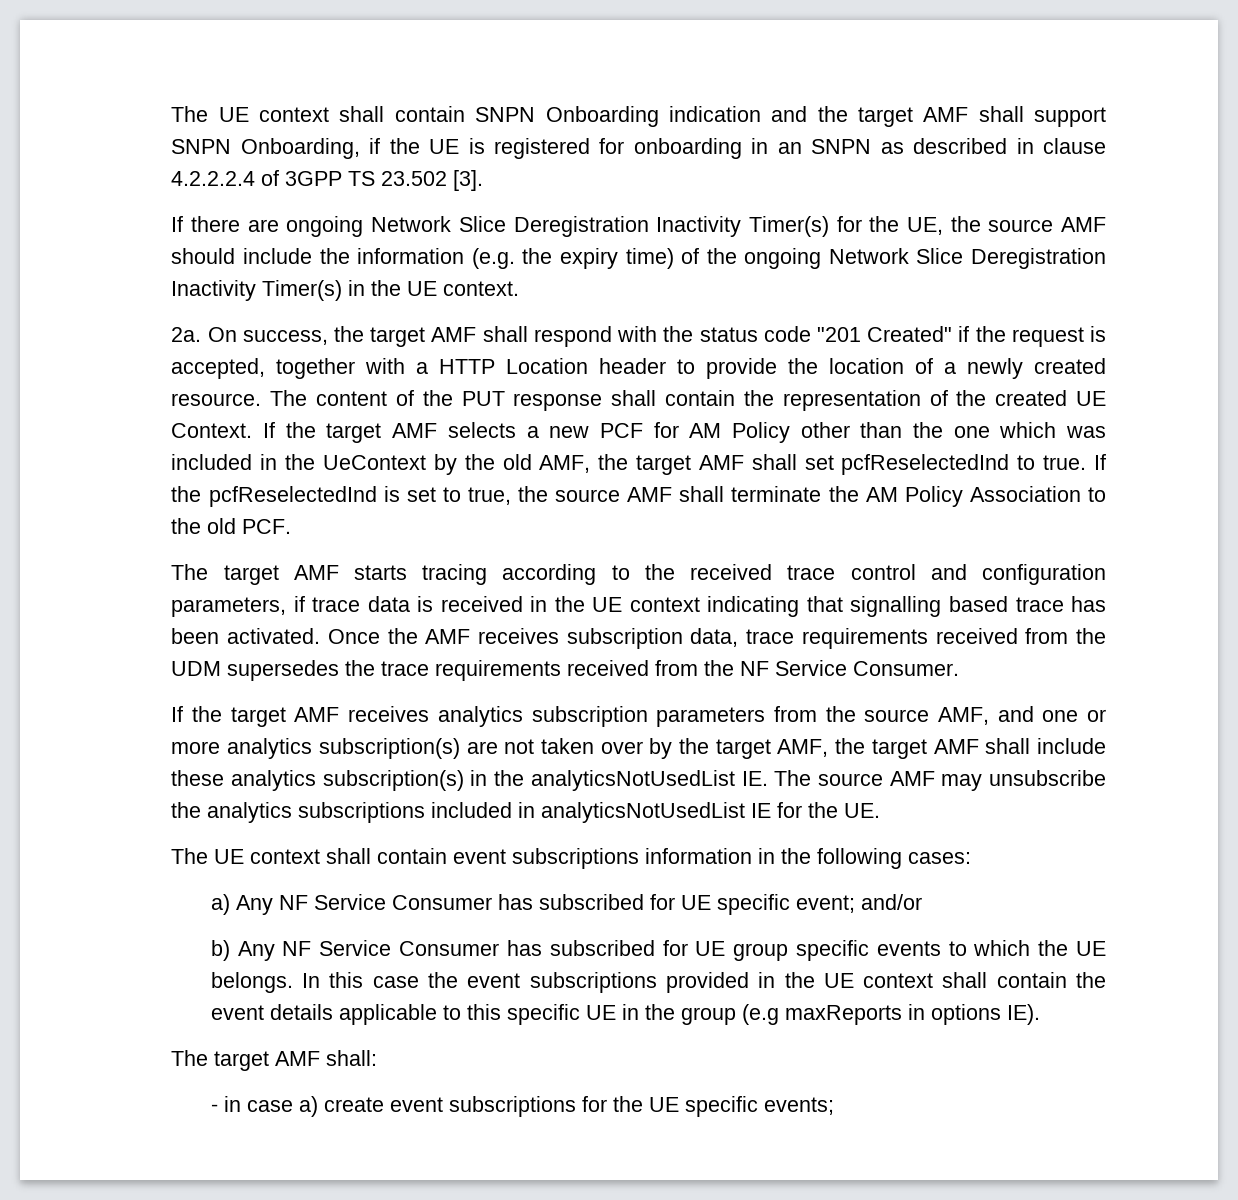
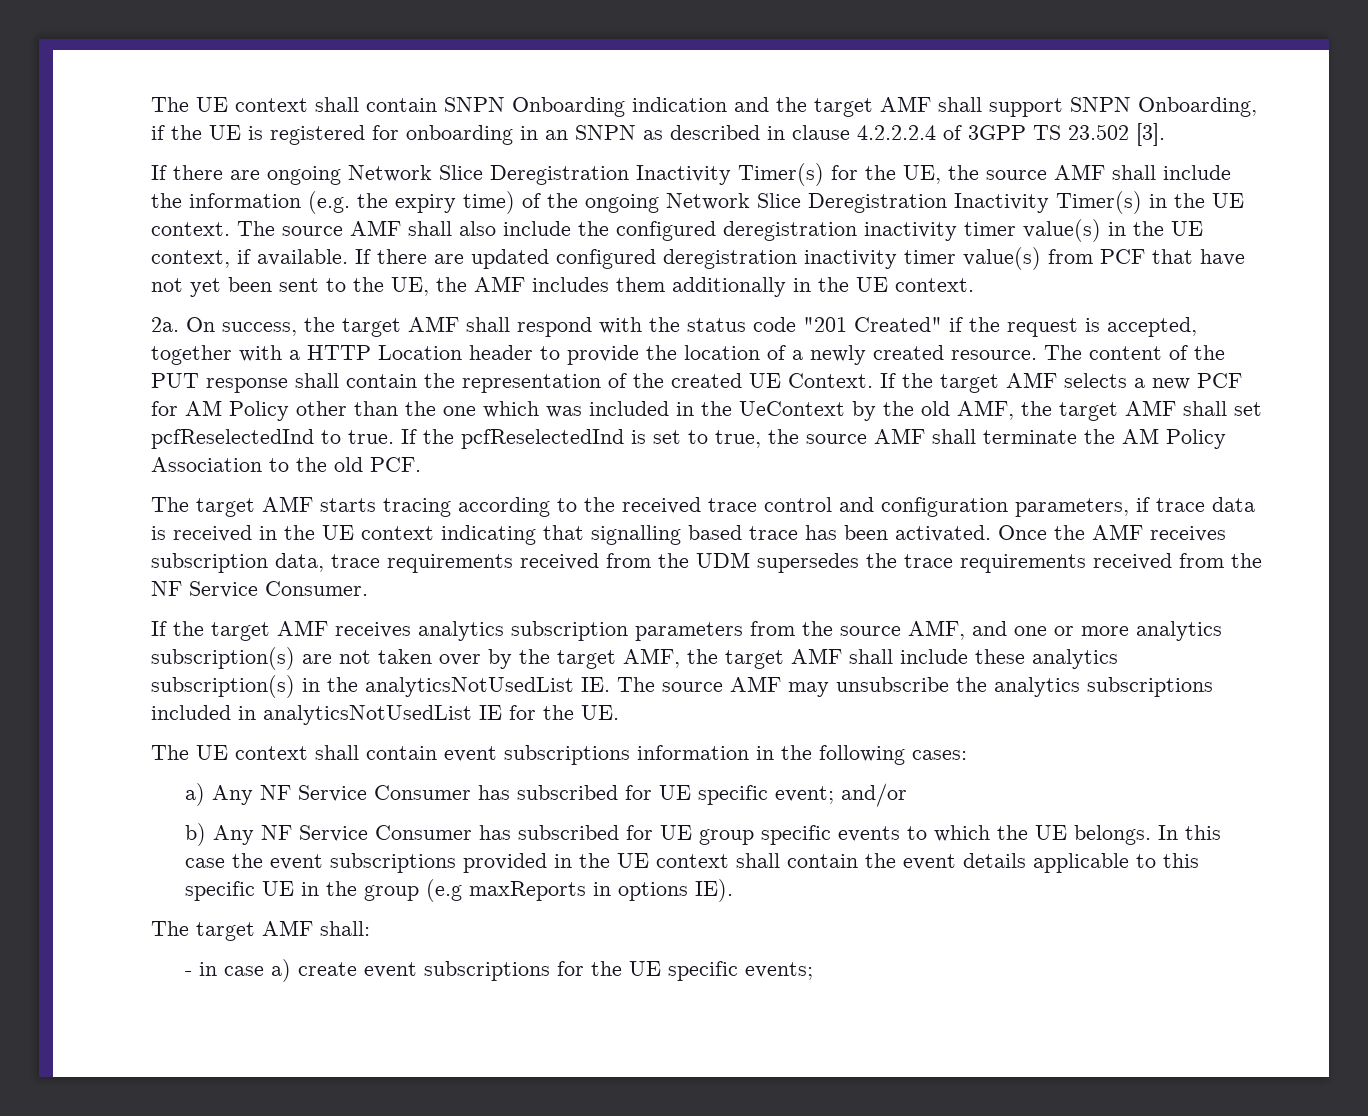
- If there are ongoing Network Slice Deregistration Inactivity Timer(s) for the UE, the source AMF should include the information (e.g. the expiry time) of the ongoing Network Slice Deregistration Inactivity Timer(s) in the UE context.
+ If there are ongoing Network Slice Deregistration Inactivity Timer(s) for the UE, the source AMF shall include the information (e.g. the expiry time) of the ongoing Network Slice Deregistration Inactivity Timer(s) in the UE context. The source AMF shall also include the configured deregistration inactivity timer value(s) in the UE context, if available. If there are updated configured deregistration inactivity timer value(s) from PCF that have not yet been sent to the UE, the AMF includes them additionally in the UE context.

